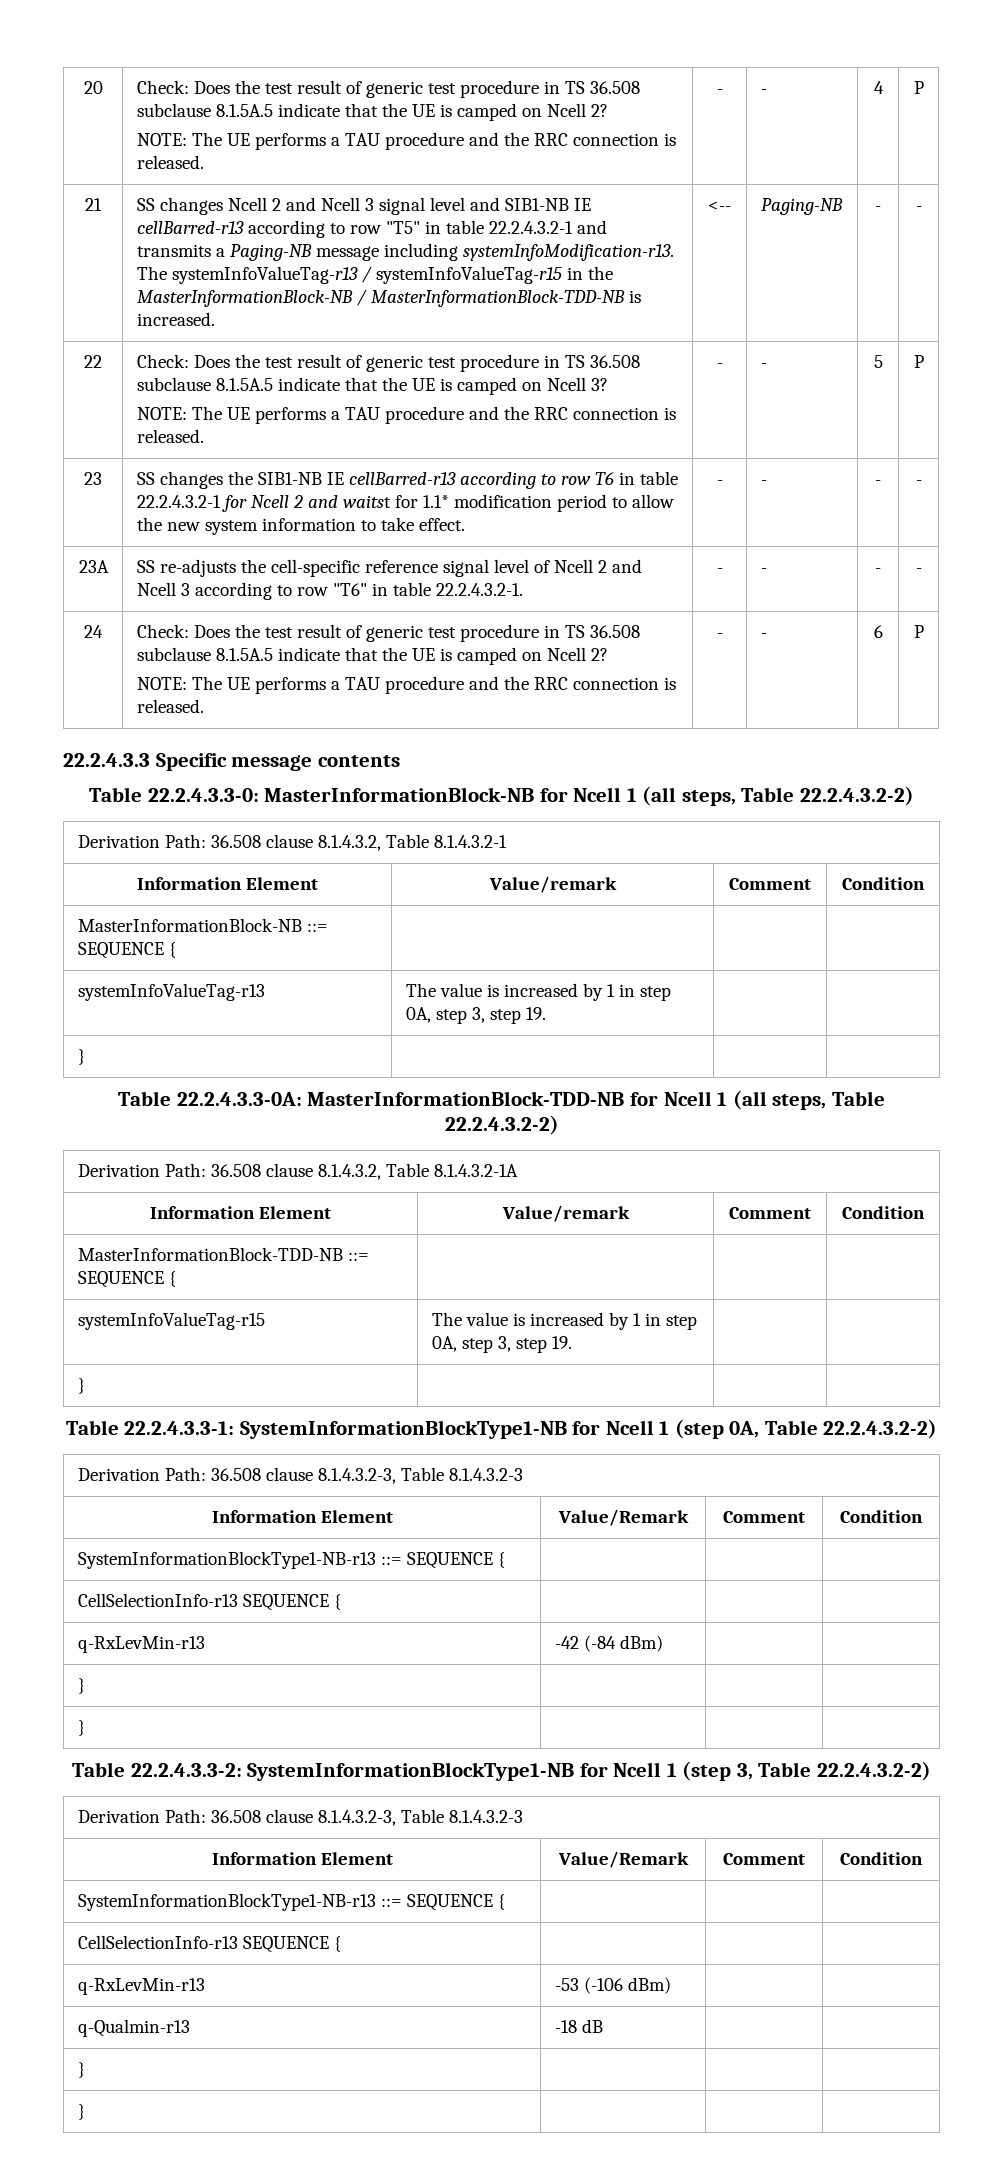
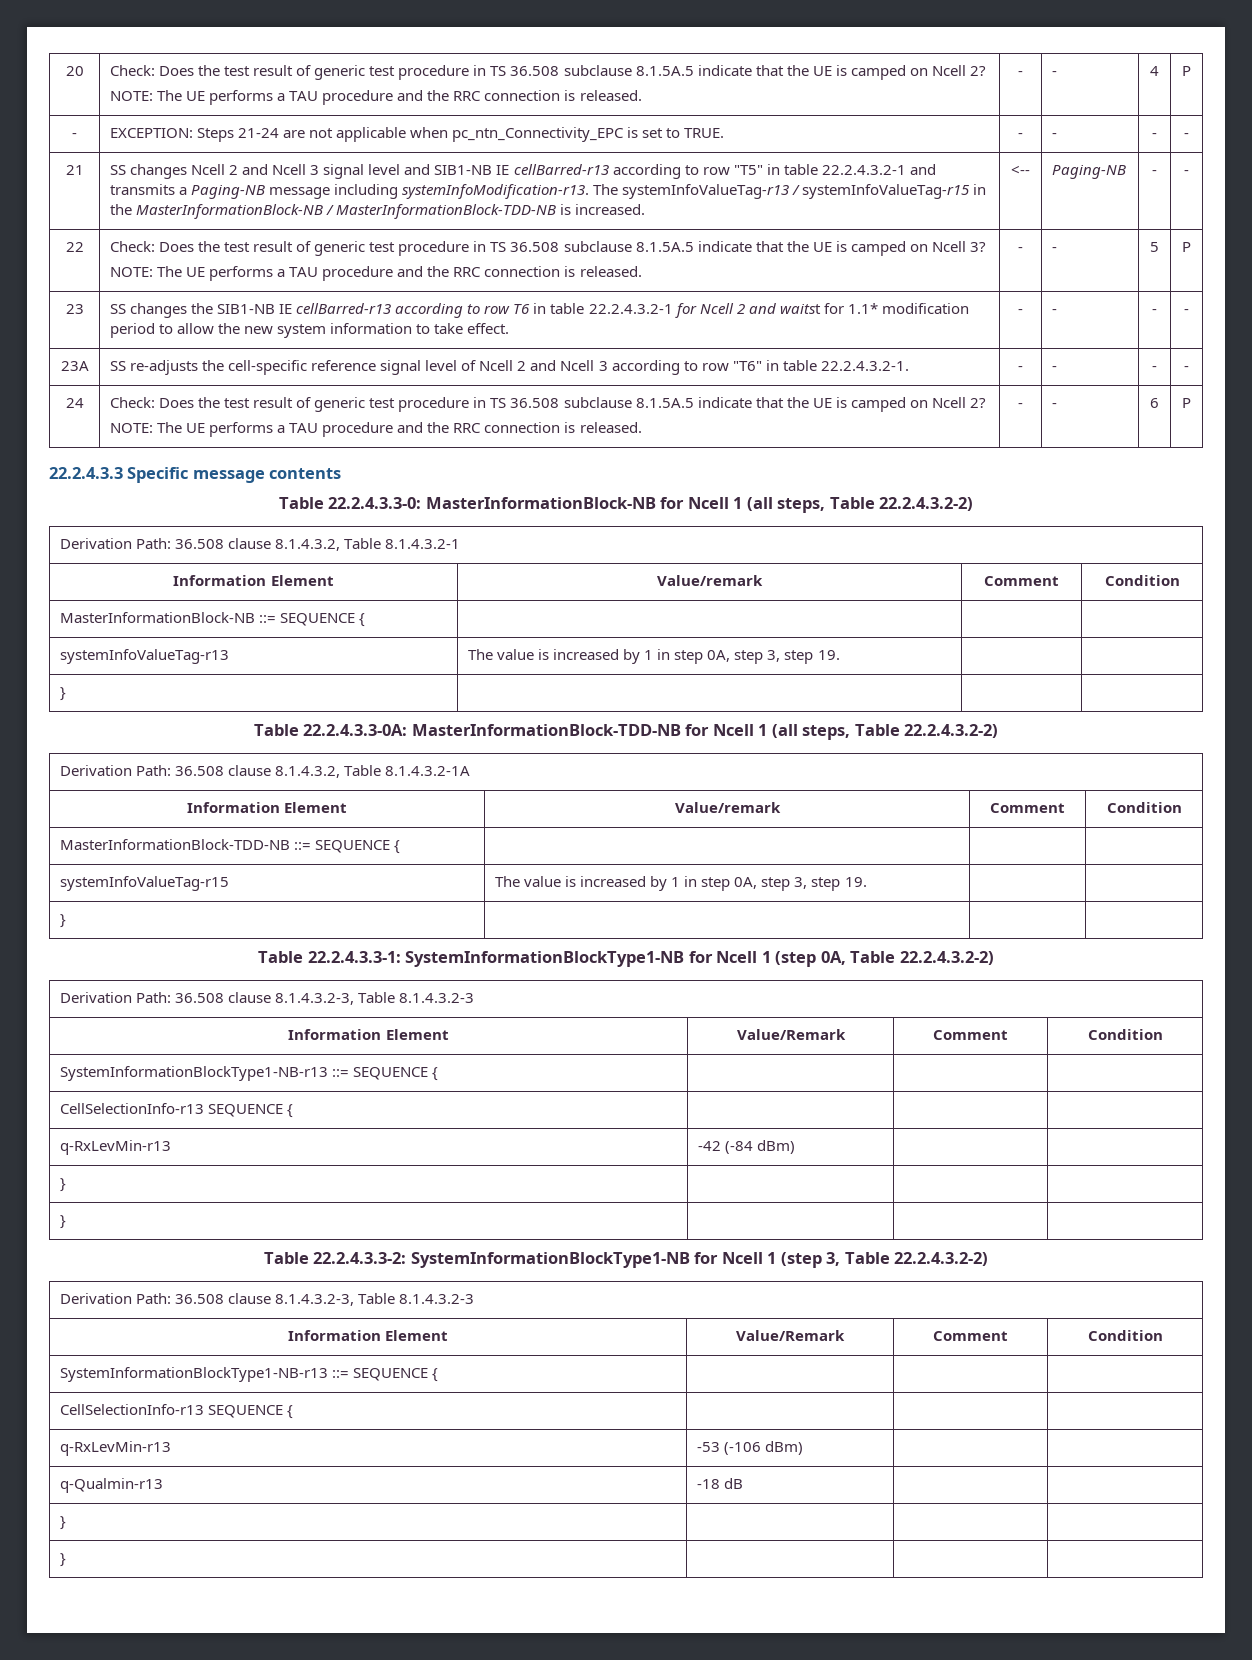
+ - | EXCEPTION: Steps 21-24 are not applicable when pc_ntn_Connectivity_EPC is set to TRUE. | - | - | - | -

